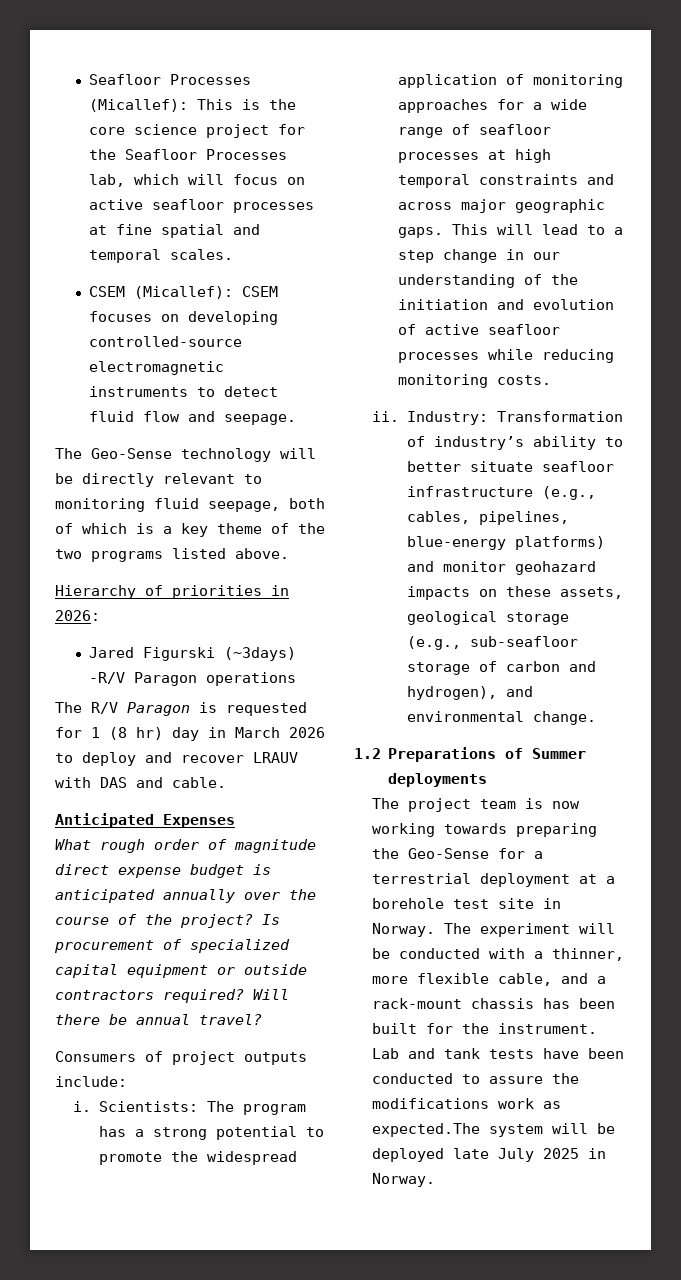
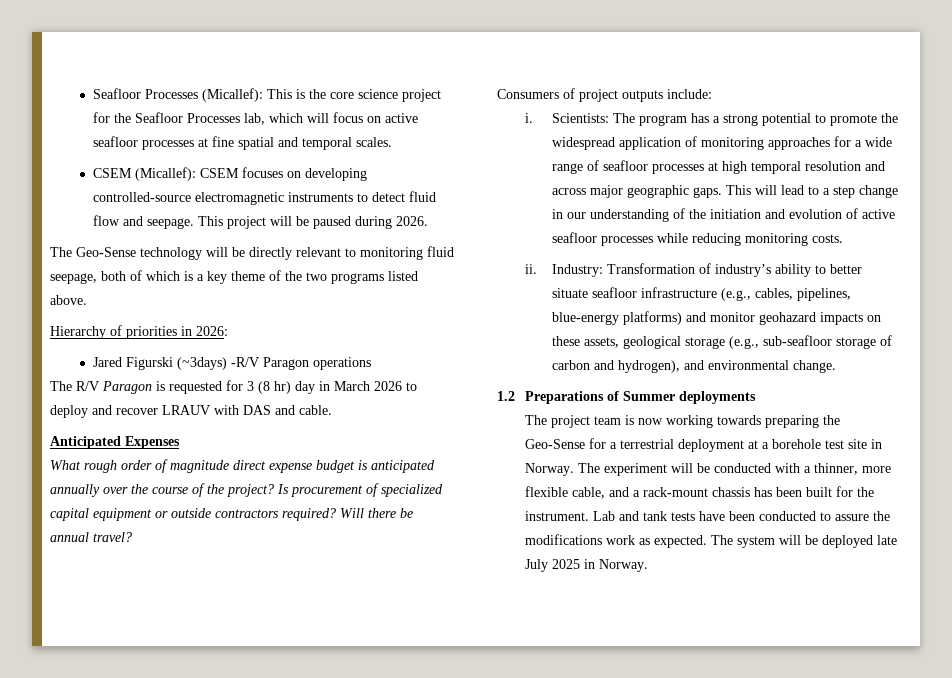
+ This project will be paused during 2026.
- The R/V Paragon is requested for 1 (8 hr) day in March 2026 to deploy and recover LRAUV with DAS and cable.
+ The R/V Paragon is requested for 3 (8 hr) day in March 2026 to deploy and recover LRAUV with DAS and cable.
- Scientists: The program has a strong potential to promote the widespread application of monitoring approaches for a wide range of seafloor processes at high temporal constraints and across major geographic gaps.
+ Scientists: The program has a strong potential to promote the widespread application of monitoring approaches for a wide range of seafloor processes at high temporal resolution and across major geographic gaps.
- Lab and tank tests have been conducted to assure the modifications work as expected.The system will be deployed late July 2025 in Norway.
+ Lab and tank tests have been conducted to assure the modifications work as expected. The system will be deployed late July 2025 in Norway.

